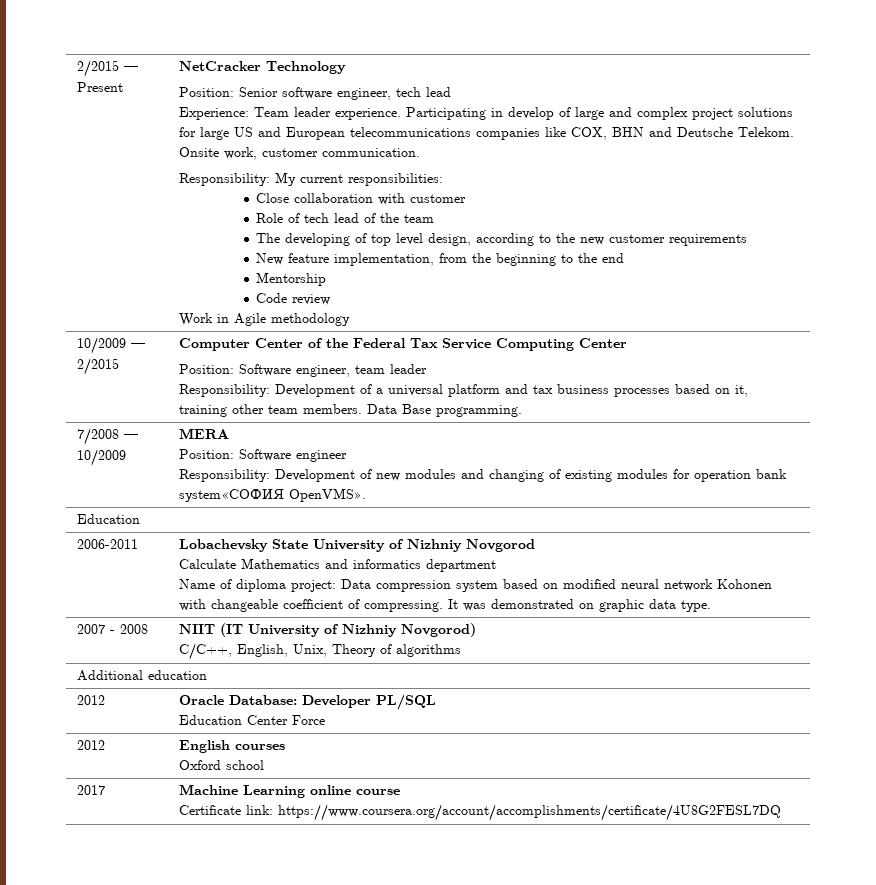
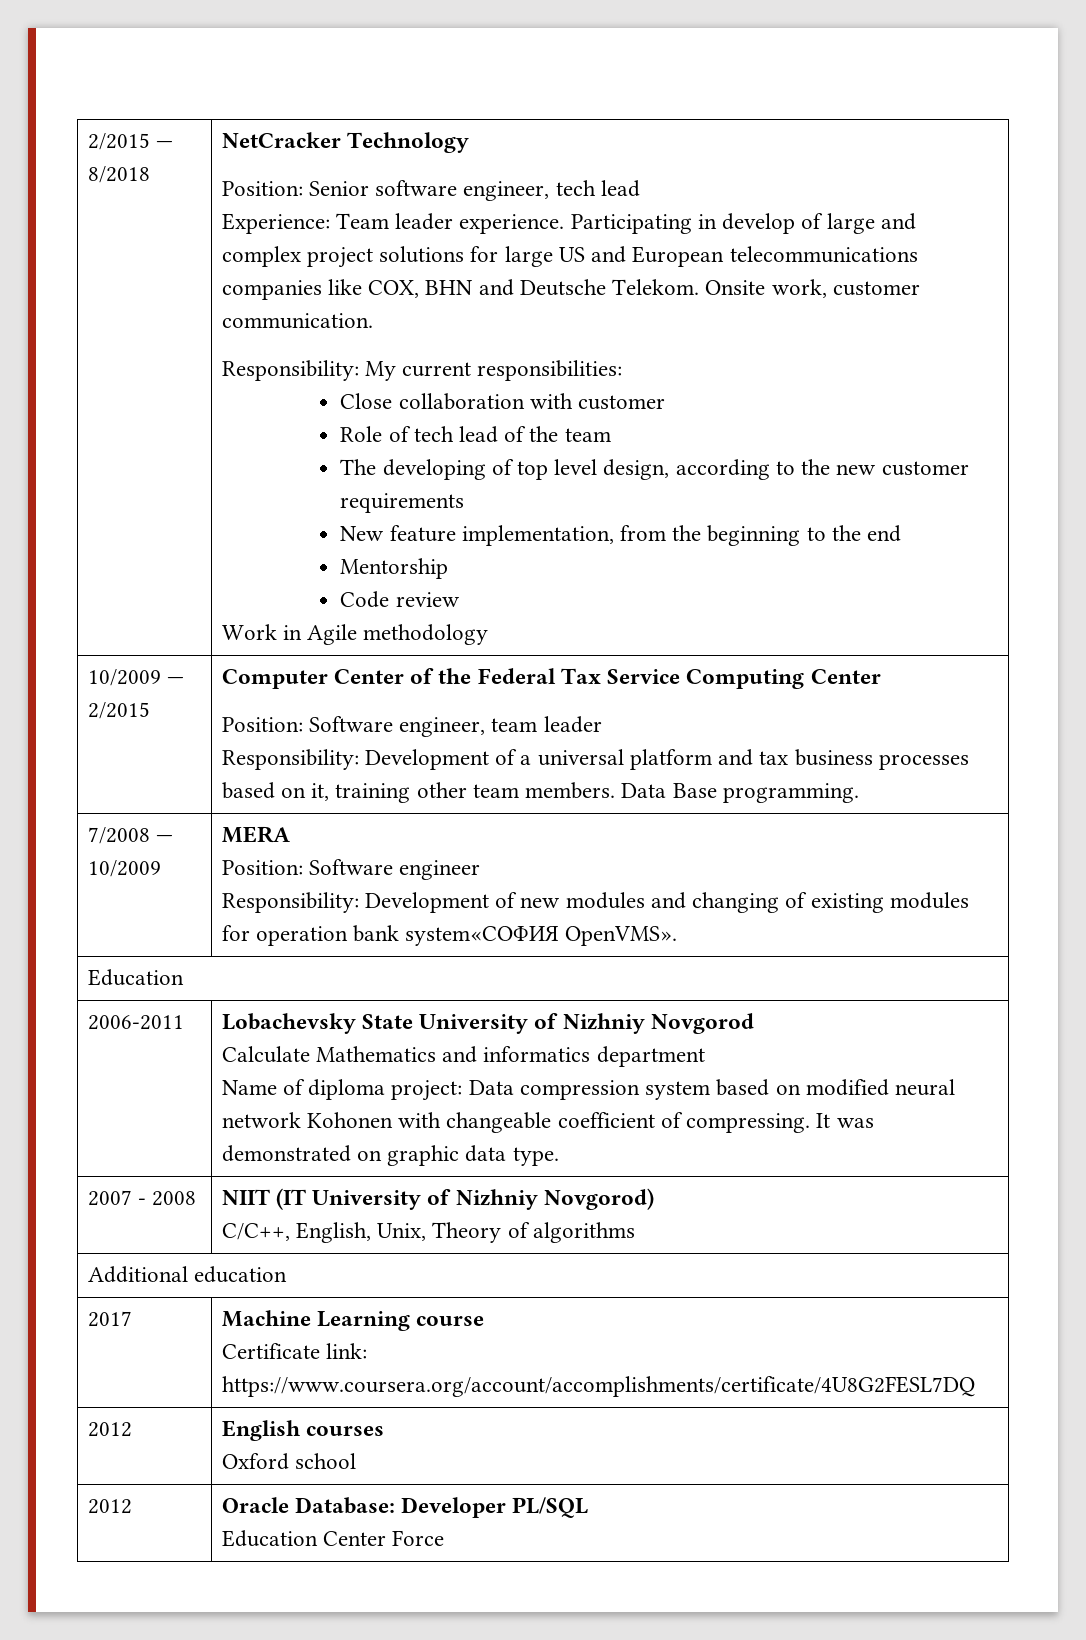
- 2/2015 — Present
+ 2/2015 — 8/2018
+ 2017 | Machine Learning course
+ Certificate link: https://www.coursera.org/account/accomplishments/certificate/4U8G2FESL7DQ
+ 2012 | English courses
+ Oxford school
- 2012 | English courses
- Oxford school
- 2017 | Machine Learning online course
- Certificate link: https://www.coursera.org/account/accomplishments/certificate/4U8G2FESL7DQ

